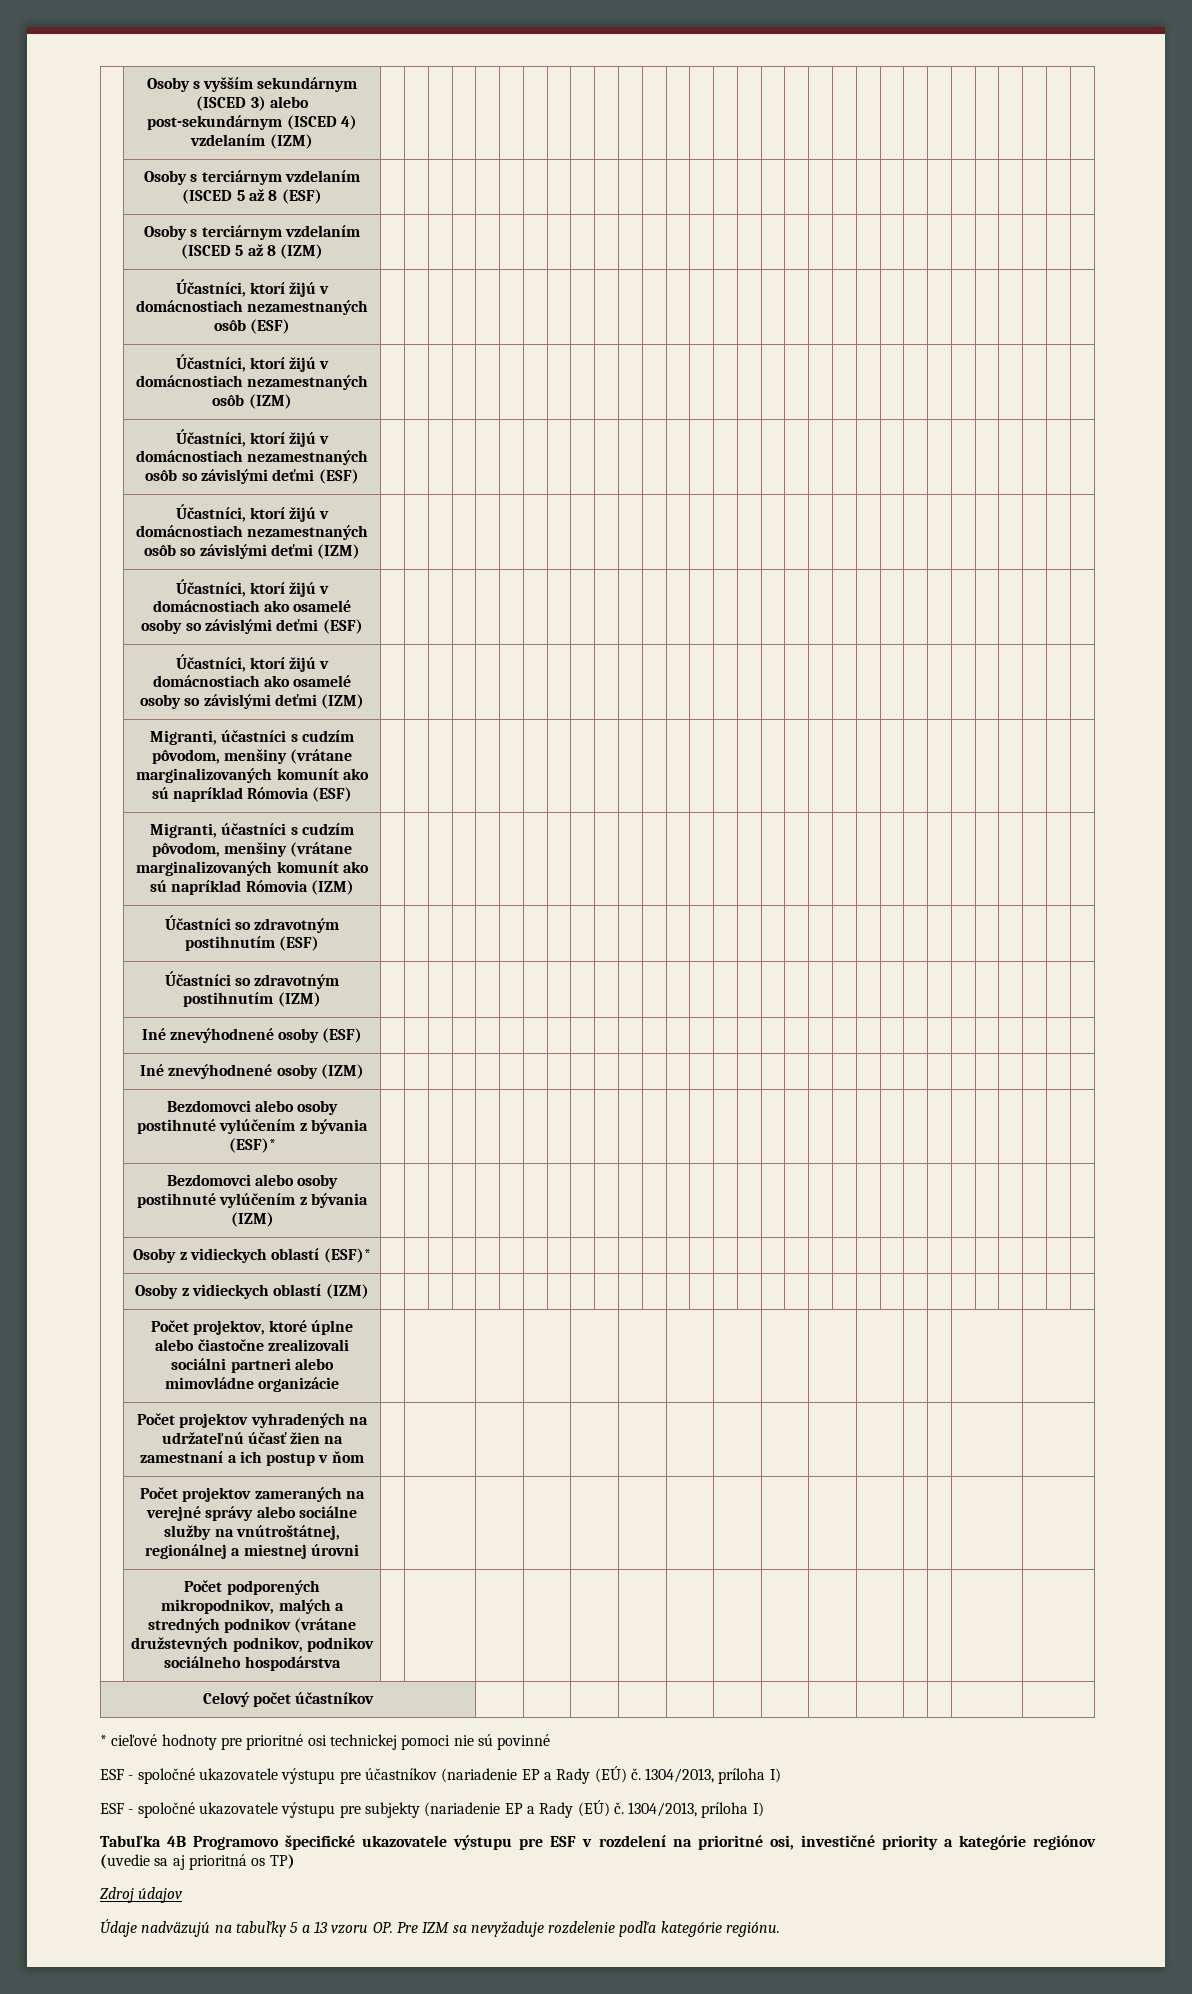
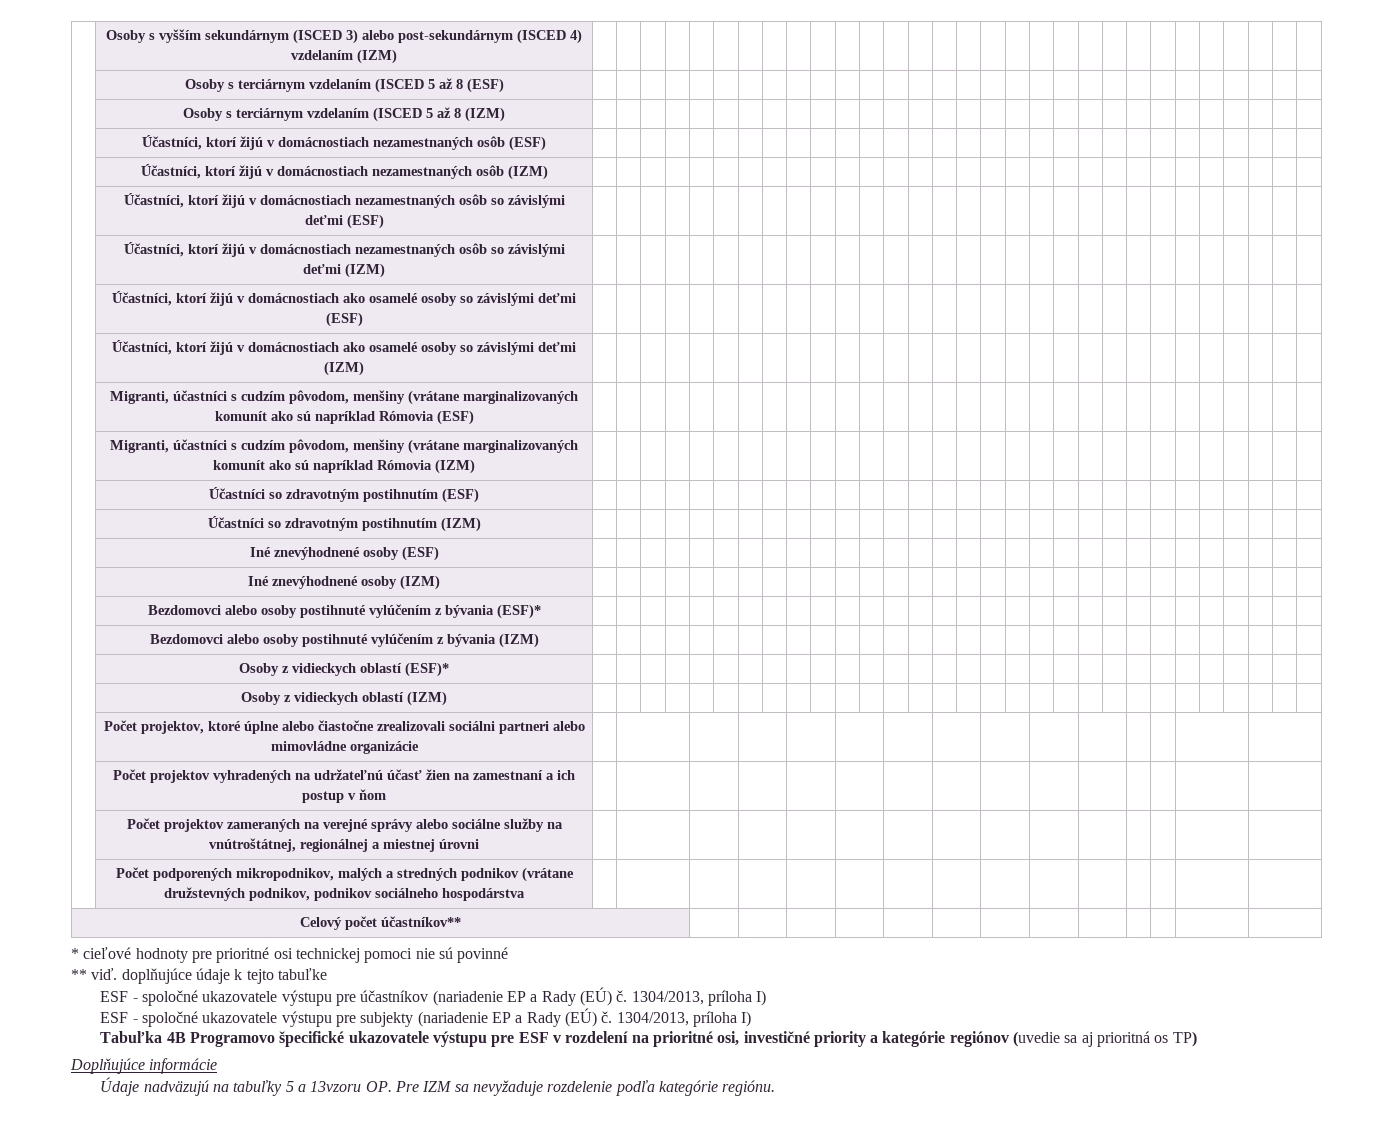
- Celový počet účastníkov | | | | | | | | | | | | |
+ Celový počet účastníkov** | | | | | | | | | | | | |
+ ** viď. doplňujúce údaje k tejto tabuľke
- Zdroj údajov
+ Doplňujúce informácie
- Údaje nadväzujú na tabuľky 5 a 13 vzoru OP. Pre IZM sa nevyžaduje rozdelenie podľa kategórie regiónu.
+ Údaje nadväzujú na tabuľky 5 a 13vzoru OP. Pre IZM sa nevyžaduje rozdelenie podľa kategórie regiónu.

